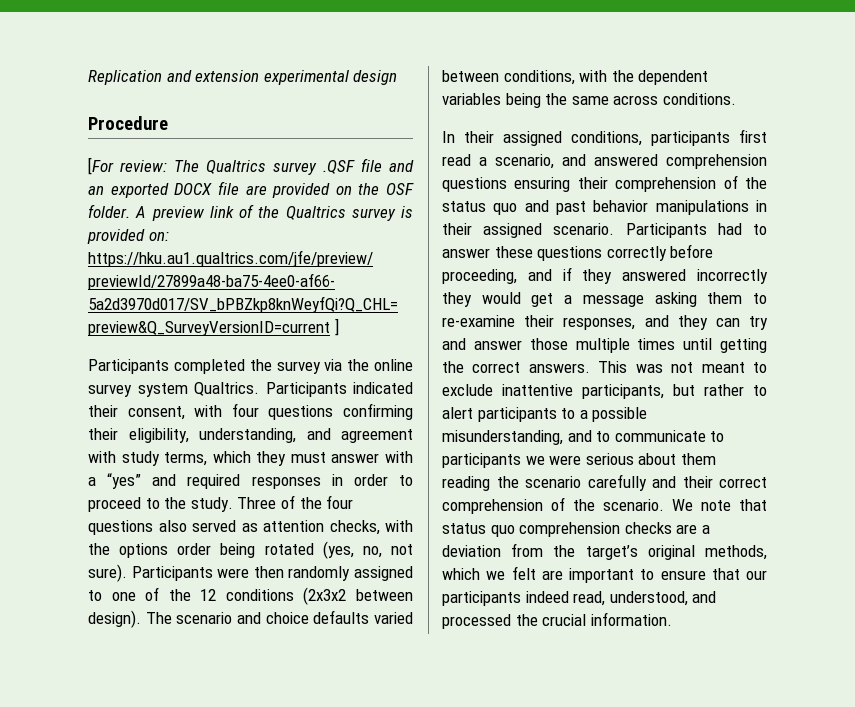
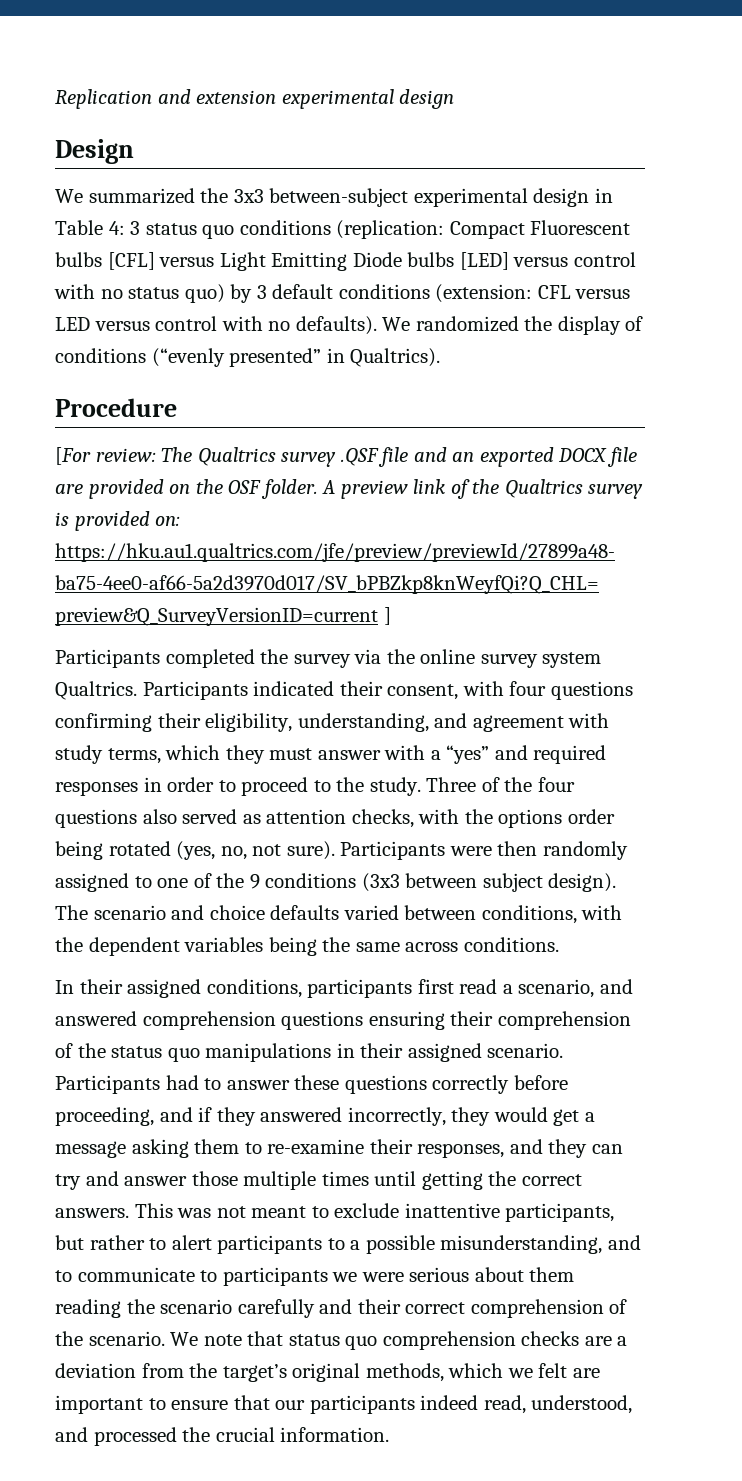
+ Design
+ We summarized the 3x3 between-subject experimental design in Table 4: 3 status quo conditions (replication: Compact Fluorescent bulbs [CFL] versus Light Emitting Diode bulbs [LED] versus control with no status quo) by 3 default conditions (extension: CFL versus LED versus control with no defaults). We randomized the display of conditions (“evenly presented” in Qualtrics).
- Participants were then randomly assigned to one of the 12 conditions (2x3x2 between design).
+ Participants were then randomly assigned to one of the 9 conditions (3x3 between subject design).
- In their assigned conditions, participants first read a scenario, and answered comprehension questions ensuring their comprehension of the status quo and past behavior manipulations in their assigned scenario.
+ In their assigned conditions, participants first read a scenario, and answered comprehension questions ensuring their comprehension of the status quo manipulations in their assigned scenario.
- Participants had to answer these questions correctly before proceeding, and if they answered incorrectly they would get a message asking them to re-examine their responses, and they can try and answer those multiple times until getting the correct answers.
+ Participants had to answer these questions correctly before proceeding, and if they answered incorrectly, they would get a message asking them to re-examine their responses, and they can try and answer those multiple times until getting the correct answers.

